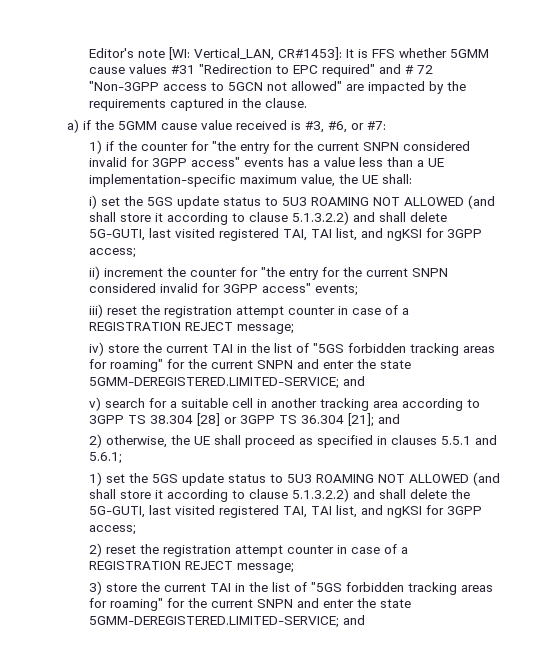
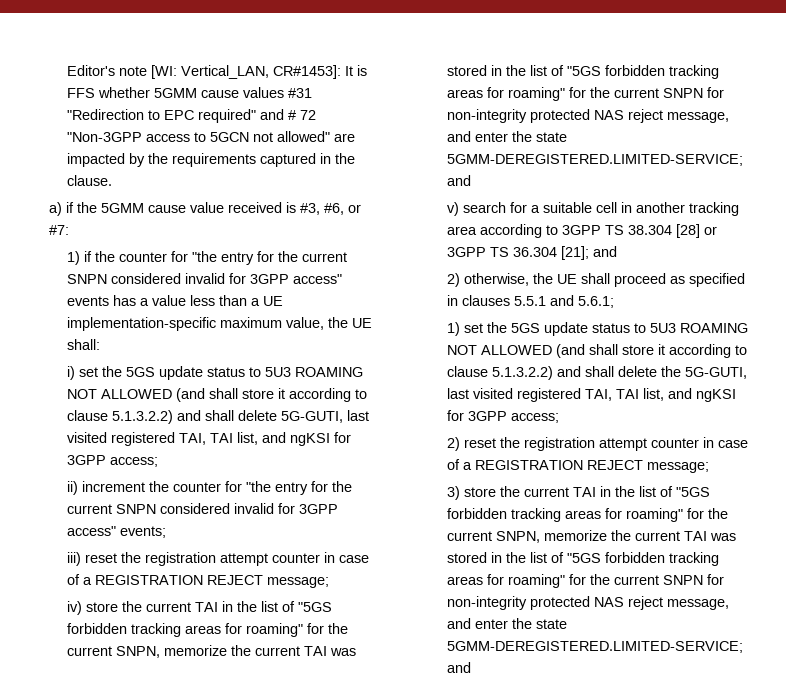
- iv) store the current TAI in the list of "5GS forbidden tracking areas for roaming" for the current SNPN and enter the state 5GMM-DEREGISTERED.LIMITED-SERVICE; and
+ iv) store the current TAI in the list of "5GS forbidden tracking areas for roaming" for the current SNPN, memorize the current TAI was stored in the list of "5GS forbidden tracking areas for roaming" for the current SNPN for non-integrity protected NAS reject message, and enter the state 5GMM-DEREGISTERED.LIMITED-SERVICE; and
- 3) store the current TAI in the list of "5GS forbidden tracking areas for roaming" for the current SNPN and enter the state 5GMM-DEREGISTERED.LIMITED-SERVICE; and
+ 3) store the current TAI in the list of "5GS forbidden tracking areas for roaming" for the current SNPN, memorize the current TAI was stored in the list of "5GS forbidden tracking areas for roaming" for the current SNPN for non-integrity protected NAS reject message, and enter the state 5GMM-DEREGISTERED.LIMITED-SERVICE; and

